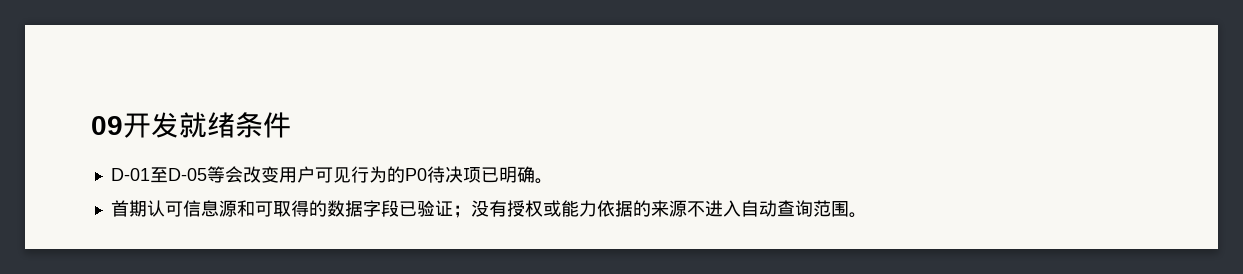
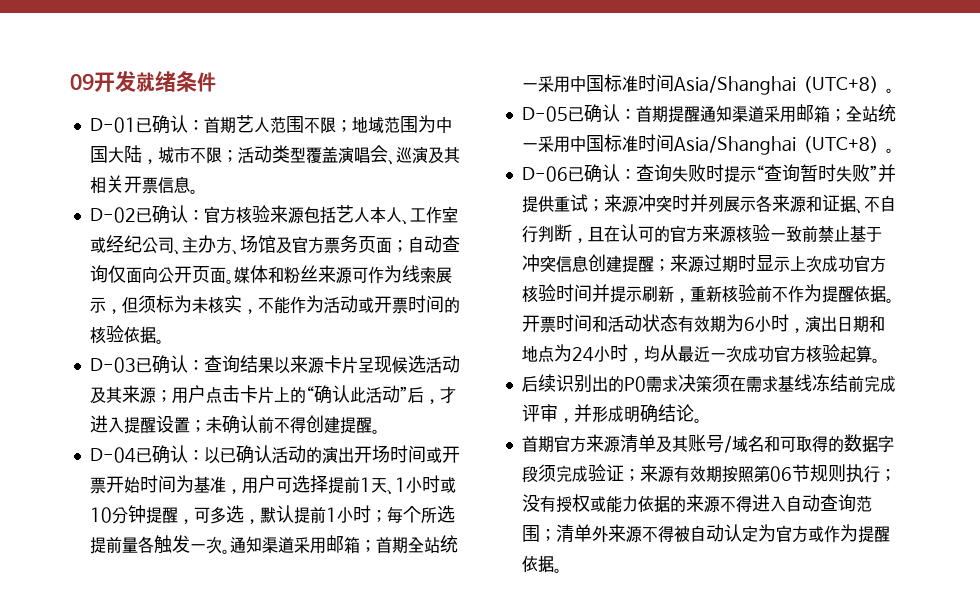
- D-01至D-05等会改变用户可见行为的P0待决项已明确。
- 首期认可信息源和可取得的数据字段已验证；没有授权或能力依据的来源不进入自动查询范围。
+ D-01已确认：首期艺人范围不限；地域范围为中国大陆，城市不限；活动类型覆盖演唱会、巡演及其相关开票信息。
+ D-02已确认：官方核验来源包括艺人本人、工作室或经纪公司、主办方、场馆及官方票务页面；自动查询仅面向公开页面。媒体和粉丝来源可作为线索展示，但须标为未核实，不能作为活动或开票时间的核验依据。
+ D-03已确认：查询结果以来源卡片呈现候选活动及其来源；用户点击卡片上的“确认此活动”后，才进入提醒设置；未确认前不得创建提醒。
+ D-04已确认：以已确认活动的演出开场时间或开票开始时间为基准，用户可选择提前1天、1小时或10分钟提醒，可多选，默认提前1小时；每个所选提前量各触发一次。通知渠道采用邮箱；首期全站统一采用中国标准时间Asia/Shanghai（UTC+8）。
+ D-05已确认：首期提醒通知渠道采用邮箱；全站统一采用中国标准时间Asia/Shanghai（UTC+8）。
+ D-06已确认：查询失败时提示“查询暂时失败”并提供重试；来源冲突时并列展示各来源和证据、不自行判断，且在认可的官方来源核验一致前禁止基于冲突信息创建提醒；来源过期时显示上次成功官方核验时间并提示刷新，重新核验前不作为提醒依据。开票时间和活动状态有效期为6小时，演出日期和地点为24小时，均从最近一次成功官方核验起算。
+ 后续识别出的P0需求决策须在需求基线冻结前完成评审，并形成明确结论。
+ 首期官方来源清单及其账号/域名和可取得的数据字段须完成验证；来源有效期按照第06节规则执行；没有授权或能力依据的来源不得进入自动查询范围；清单外来源不得被自动认定为官方或作为提醒依据。

